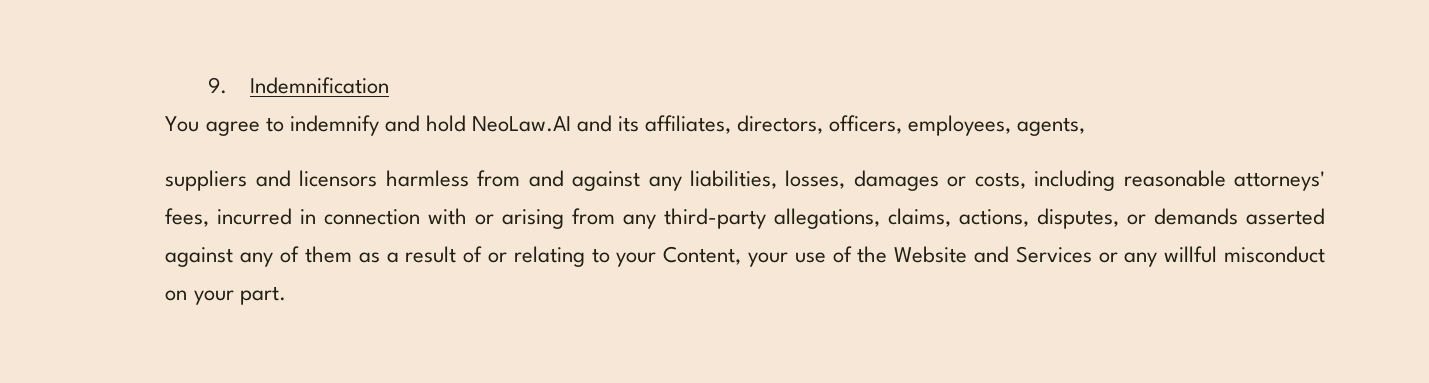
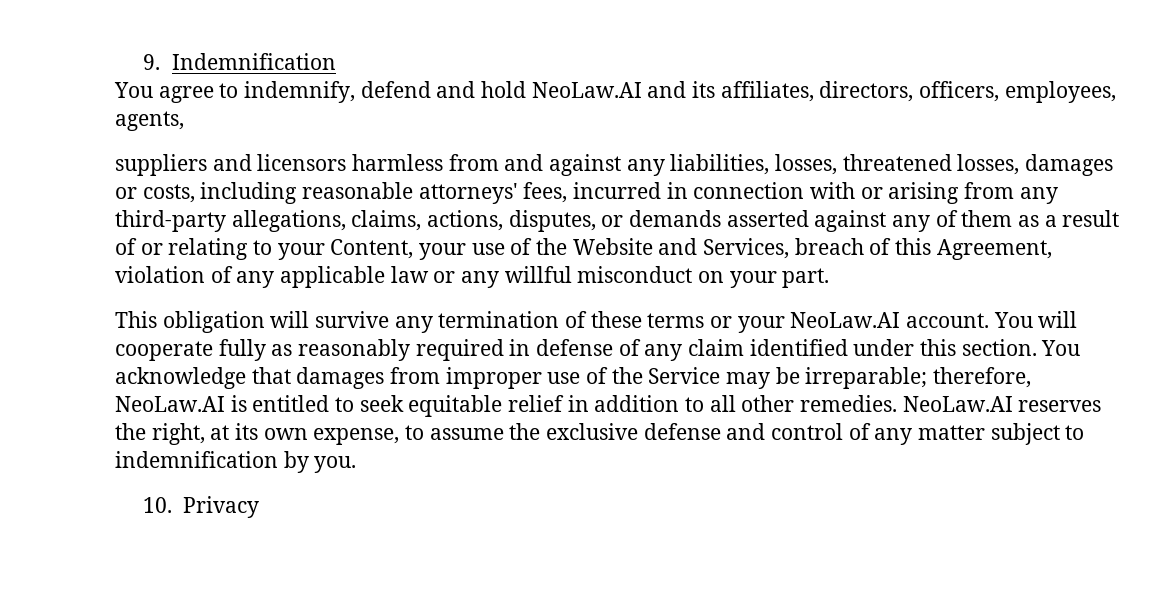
- You agree to indemnify and hold NeoLaw.AI and its affiliates, directors, officers, employees, agents,
+ You agree to indemnify, defend and hold NeoLaw.AI and its affiliates, directors, officers, employees, agents,
- suppliers and licensors harmless from and against any liabilities, losses, damages or costs, including reasonable attorneys' fees, incurred in connection with or arising from any third-party allegations, claims, actions, disputes, or demands asserted against any of them as a result of or relating to your Content, your use of the Website and Services or any willful misconduct on your part.
+ suppliers and licensors harmless from and against any liabilities, losses, threatened losses, damages or costs, including reasonable attorneys' fees, incurred in connection with or arising from any third-party allegations, claims, actions, disputes, or demands asserted against any of them as a result of or relating to your Content, your use of the Website and Services, breach of this Agreement, violation of any applicable law or any willful misconduct on your part.
+ This obligation will survive any termination of these terms or your NeoLaw.AI account. You will cooperate fully as reasonably required in defense of any claim identified under this section. You acknowledge that damages from improper use of the Service may be irreparable; therefore, NeoLaw.AI is entitled to seek equitable relief in addition to all other remedies. NeoLaw.AI reserves the right, at its own expense, to assume the exclusive defense and control of any matter subject to indemnification by you.
+ 10. Privacy

